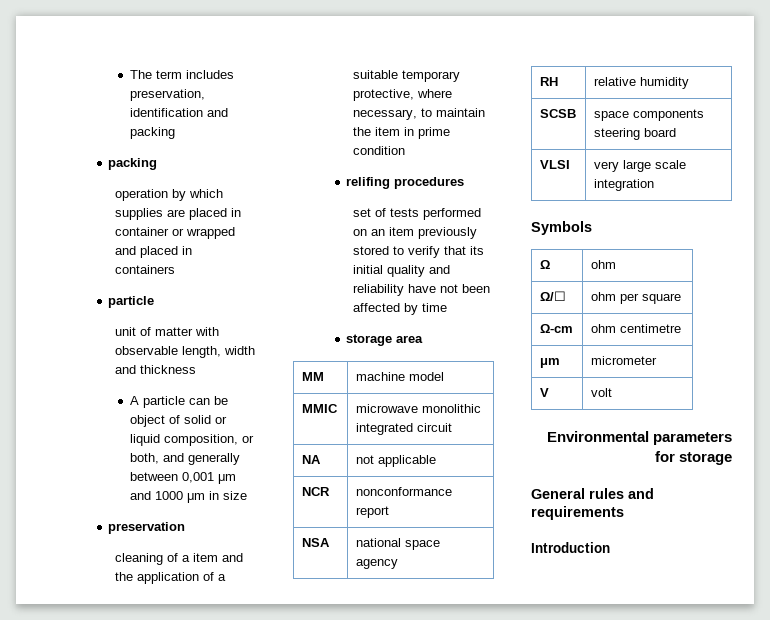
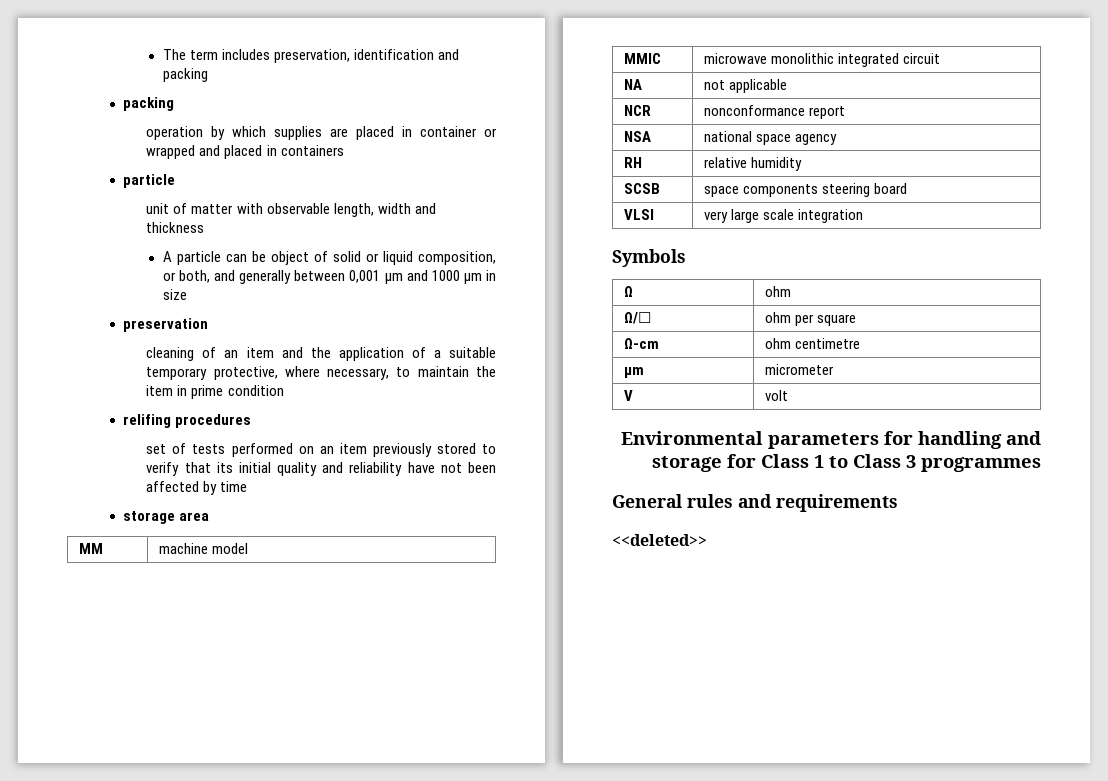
- cleaning of a item and the application of a suitable temporary protective, where necessary, to maintain the item in prime condition
+ cleaning of an item and the application of a suitable temporary protective, where necessary, to maintain the item in prime condition
- Environmental parameters for storage
+ Environmental parameters for handling and storage for Class 1 to Class 3 programmes
- Introduction
+ <<deleted>>

